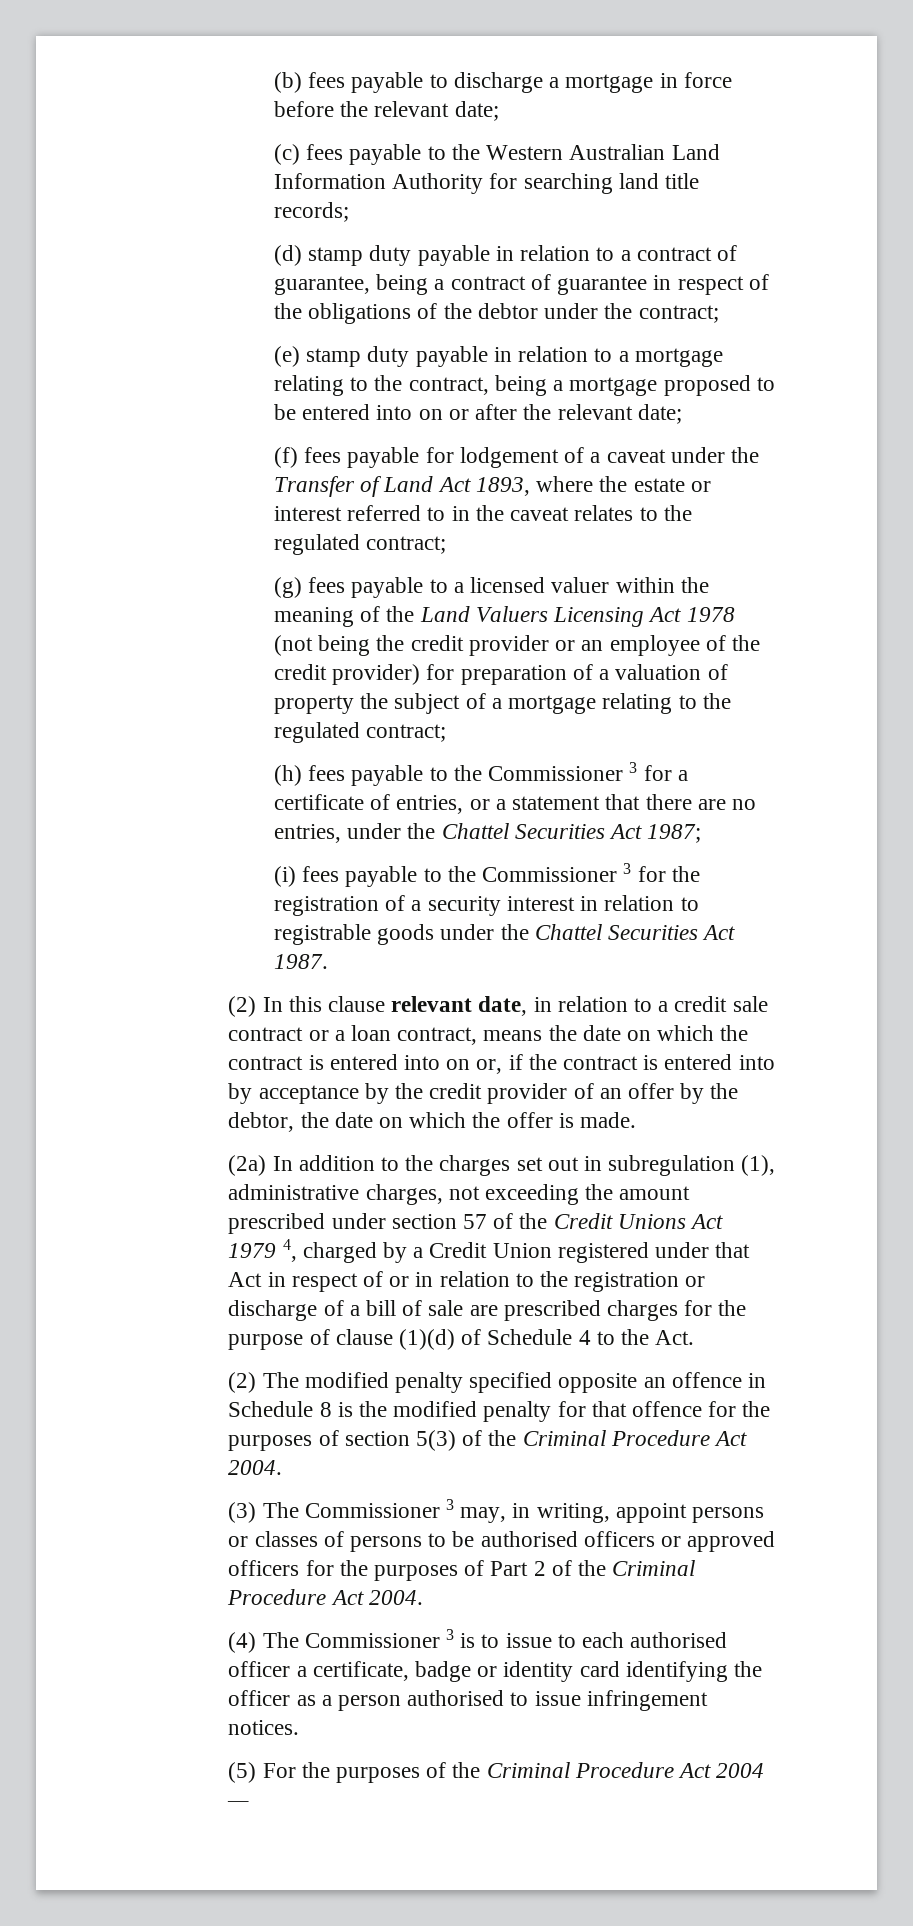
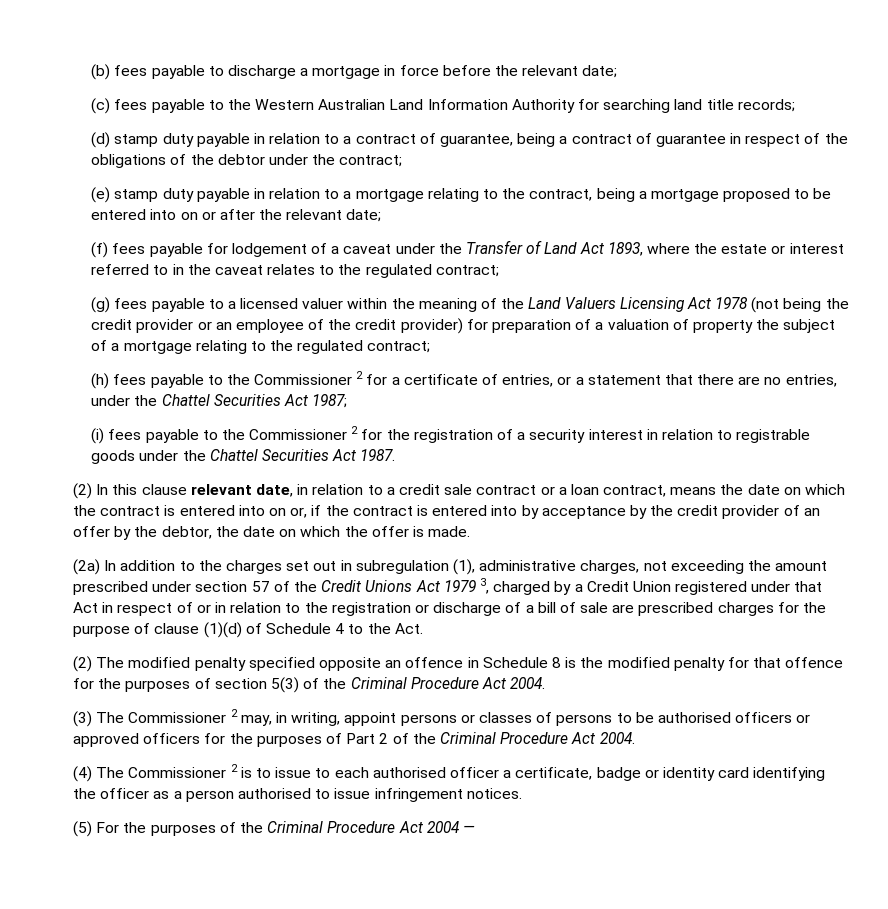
- (h) fees payable to the Commissioner 3 for a certificate of entries, or a statement that there are no entries, under the Chattel Securities Act 1987;
+ (h) fees payable to the Commissioner 2 for a certificate of entries, or a statement that there are no entries, under the Chattel Securities Act 1987;
- (i) fees payable to the Commissioner 3 for the registration of a security interest in relation to registrable goods under the Chattel Securities Act 1987.
+ (i) fees payable to the Commissioner 2 for the registration of a security interest in relation to registrable goods under the Chattel Securities Act 1987.
- (2a) In addition to the charges set out in subregulation (1), administrative charges, not exceeding the amount prescribed under section 57 of the Credit Unions Act 1979 4, charged by a Credit Union registered under that Act in respect of or in relation to the registration or discharge of a bill of sale are prescribed charges for the purpose of clause (1)(d) of Schedule 4 to the Act.
+ (2a) In addition to the charges set out in subregulation (1), administrative charges, not exceeding the amount prescribed under section 57 of the Credit Unions Act 1979 3, charged by a Credit Union registered under that Act in respect of or in relation to the registration or discharge of a bill of sale are prescribed charges for the purpose of clause (1)(d) of Schedule 4 to the Act.
- (3) The Commissioner 3 may, in writing, appoint persons or classes of persons to be authorised officers or approved officers for the purposes of Part 2 of the Criminal Procedure Act 2004.
+ (3) The Commissioner 2 may, in writing, appoint persons or classes of persons to be authorised officers or approved officers for the purposes of Part 2 of the Criminal Procedure Act 2004.
- (4) The Commissioner 3 is to issue to each authorised officer a certificate, badge or identity card identifying the officer as a person authorised to issue infringement notices.
+ (4) The Commissioner 2 is to issue to each authorised officer a certificate, badge or identity card identifying the officer as a person authorised to issue infringement notices.

